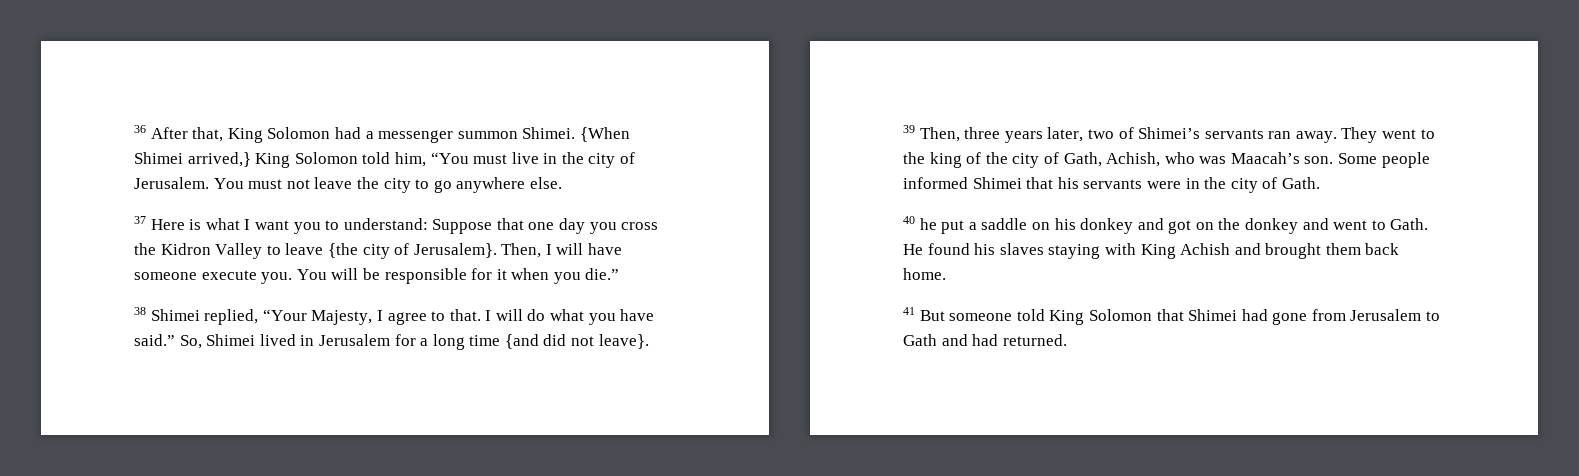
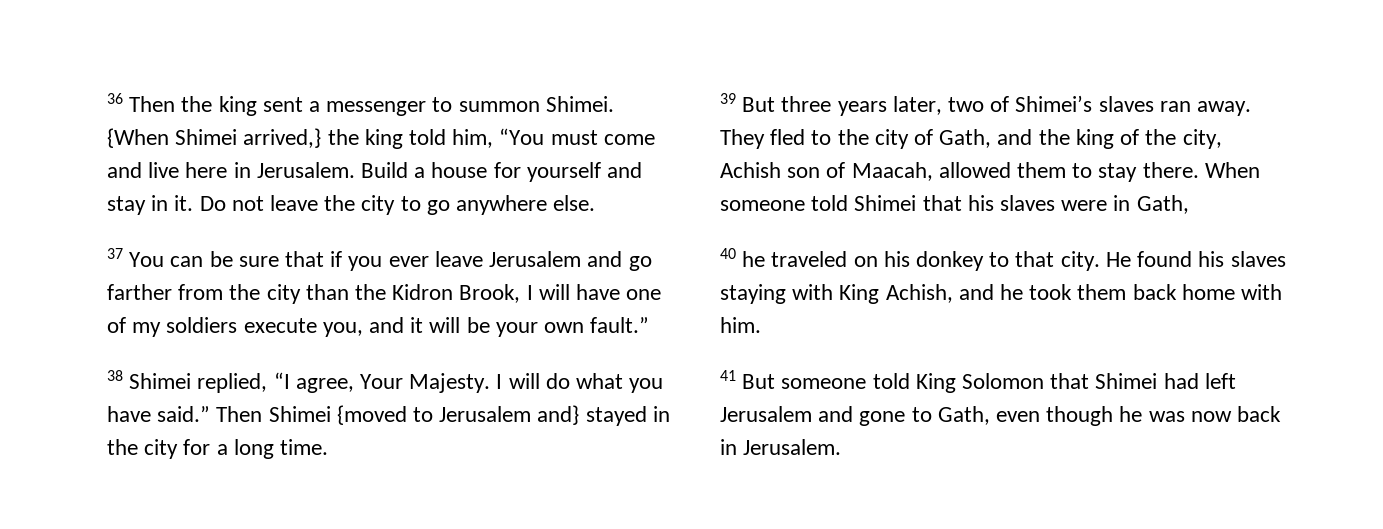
- 36 After that, King Solomon had a messenger summon Shimei.
+ 36 Then the king sent a messenger to summon Shimei.
- {When Shimei arrived,} King Solomon told him, “You must live in the city of Jerusalem. You must not leave the city to go anywhere else.
+ {When Shimei arrived,} the king told him, “You must come and live here in Jerusalem. Build a house for yourself and stay in it. Do not leave the city to go anywhere else.
- 37 Here is what I want you to understand: Suppose that one day you cross the Kidron Valley to leave {the city of Jerusalem}. Then, I will have someone execute you. You will be responsible for it when you die.”
- 38 Shimei replied, “Your Majesty, I agree to that.
+ 37 You can be sure that if you ever leave Jerusalem and go farther from the city than the Kidron Brook, I will have one of my soldiers execute you, and it will be your own fault.”
+ 38 Shimei replied, “I agree, Your Majesty.
- So, Shimei lived in Jerusalem for a long time {and did not leave}.
+ Then Shimei {moved to Jerusalem and} stayed in the city for a long time.
- 39 Then, three years later, two of Shimei’s servants ran away.
+ 39 But three years later, two of Shimei’s slaves ran away.
- They went to the king of the city of Gath, Achish, who was Maacah’s son. Some people informed Shimei that his servants were in the city of Gath.
- 40 he put a saddle on his donkey and got on the donkey and went to Gath.
+ They fled to the city of Gath, and the king of the city, Achish son of Maacah, allowed them to stay there. When someone told Shimei that his slaves were in Gath,
+ 40 he traveled on his donkey to that city.
- He found his slaves staying with King Achish and brought them back home.
+ He found his slaves staying with King Achish, and he took them back home with him.
- 41 But someone told King Solomon that Shimei had gone from Jerusalem to Gath and had returned.
+ 41 But someone told King Solomon that Shimei had left Jerusalem and gone to Gath, even though he was now back in Jerusalem.

